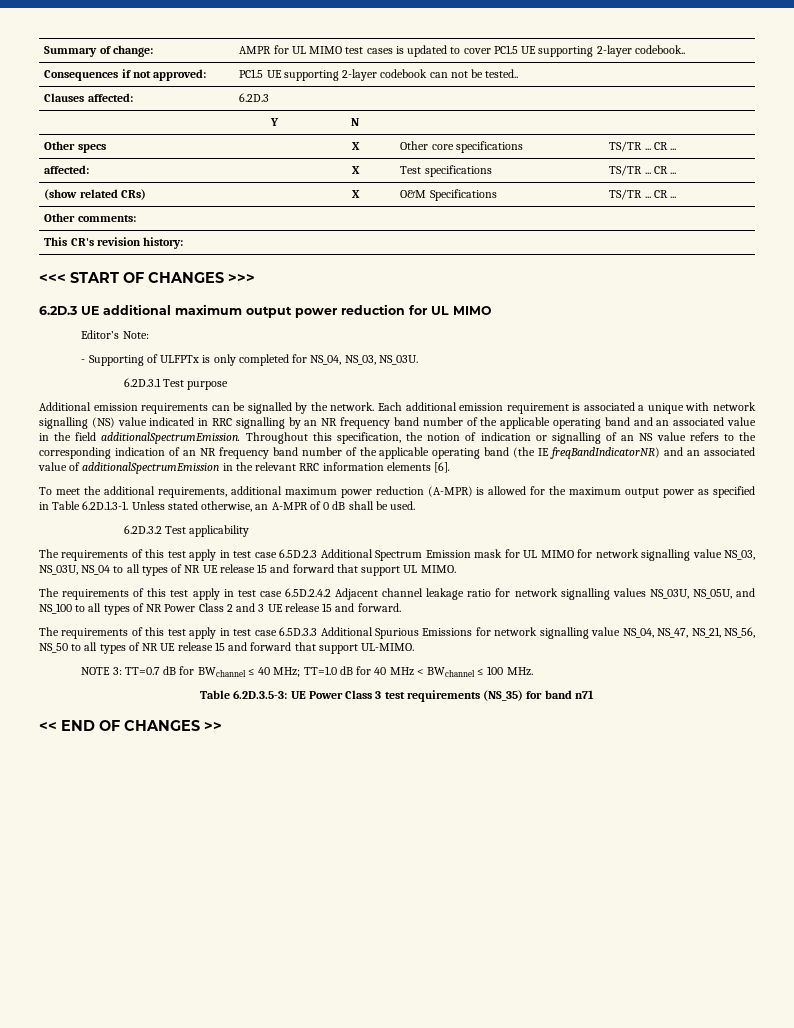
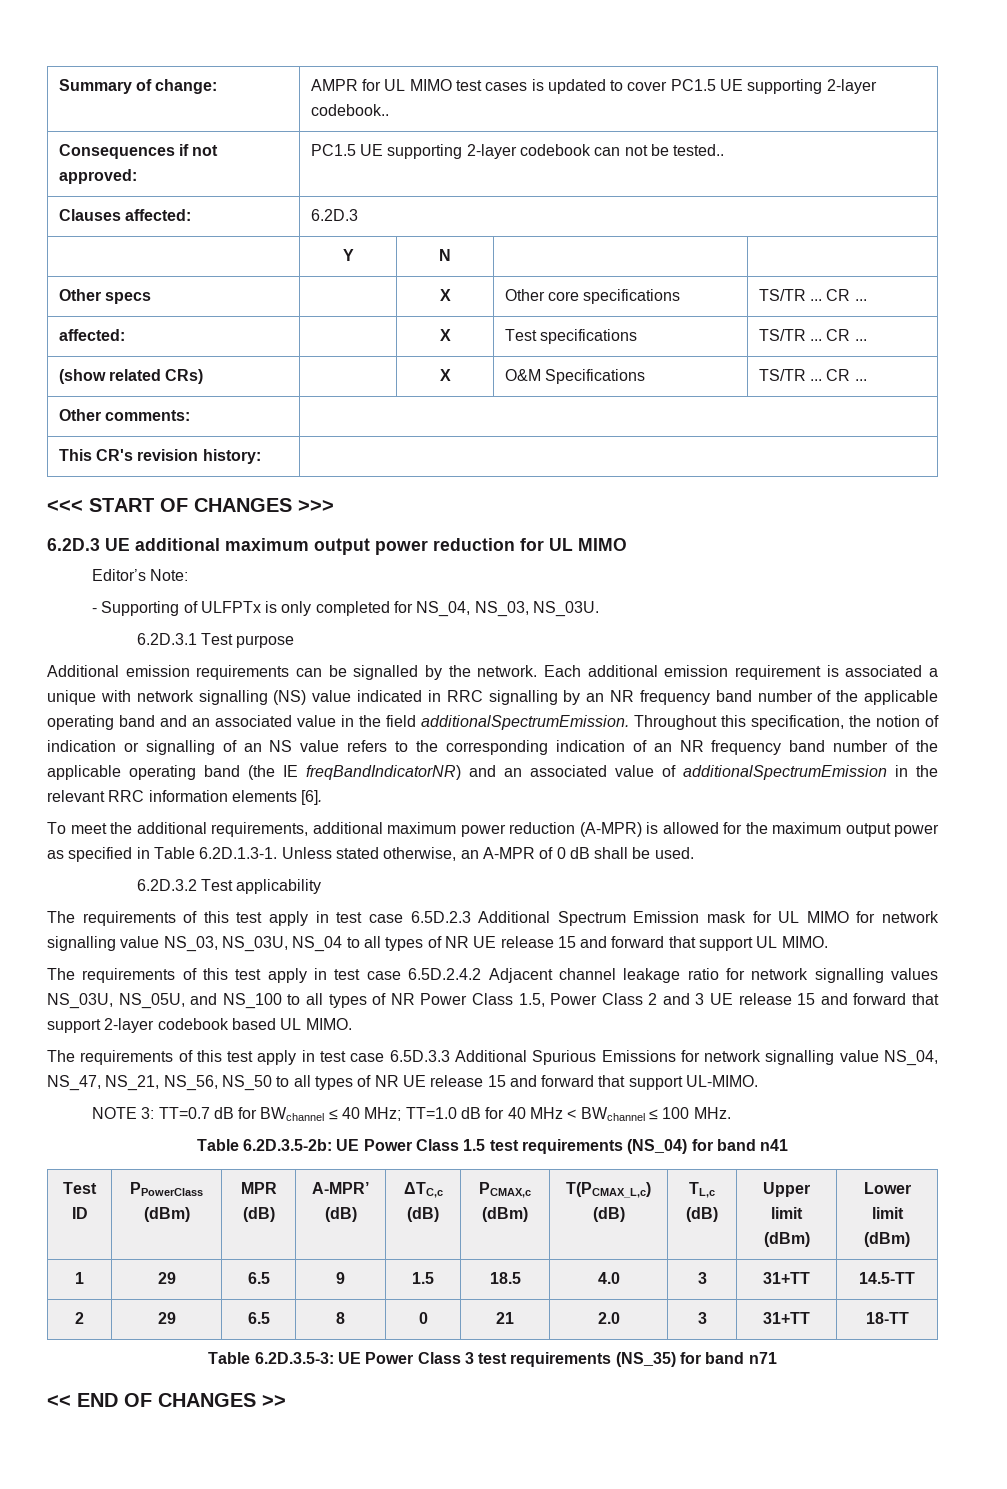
- The requirements of this test apply in test case 6.5D.2.4.2 Adjacent channel leakage ratio for network signalling values NS_03U, NS_05U, and NS_100 to all types of NR Power Class 2 and 3 UE release 15 and forward.
+ The requirements of this test apply in test case 6.5D.2.4.2 Adjacent channel leakage ratio for network signalling values NS_03U, NS_05U, and NS_100 to all types of NR Power Class 1.5, Power Class 2 and 3 UE release 15 and forward that support 2-layer codebook based UL MIMO.
+ Table 6.2D.3.5-2b: UE Power Class 1.5 test requirements (NS_04) for band n41
+ Test ID | PPowerClass (dBm) | MPR (dB) | A-MPR’ (dB) | ΔTC,c (dB) | PCMAX,c (dBm) | T(PCMAX_L,c) (dB) | TL,c (dB) | Upper limit (dBm) | Lower limit (dBm)
+ 1 | 29 | 6.5 | 9 | 1.5 | 18.5 | 4.0 | 3 | 31+TT | 14.5-TT
+ 2 | 29 | 6.5 | 8 | 0 | 21 | 2.0 | 3 | 31+TT | 18-TT

